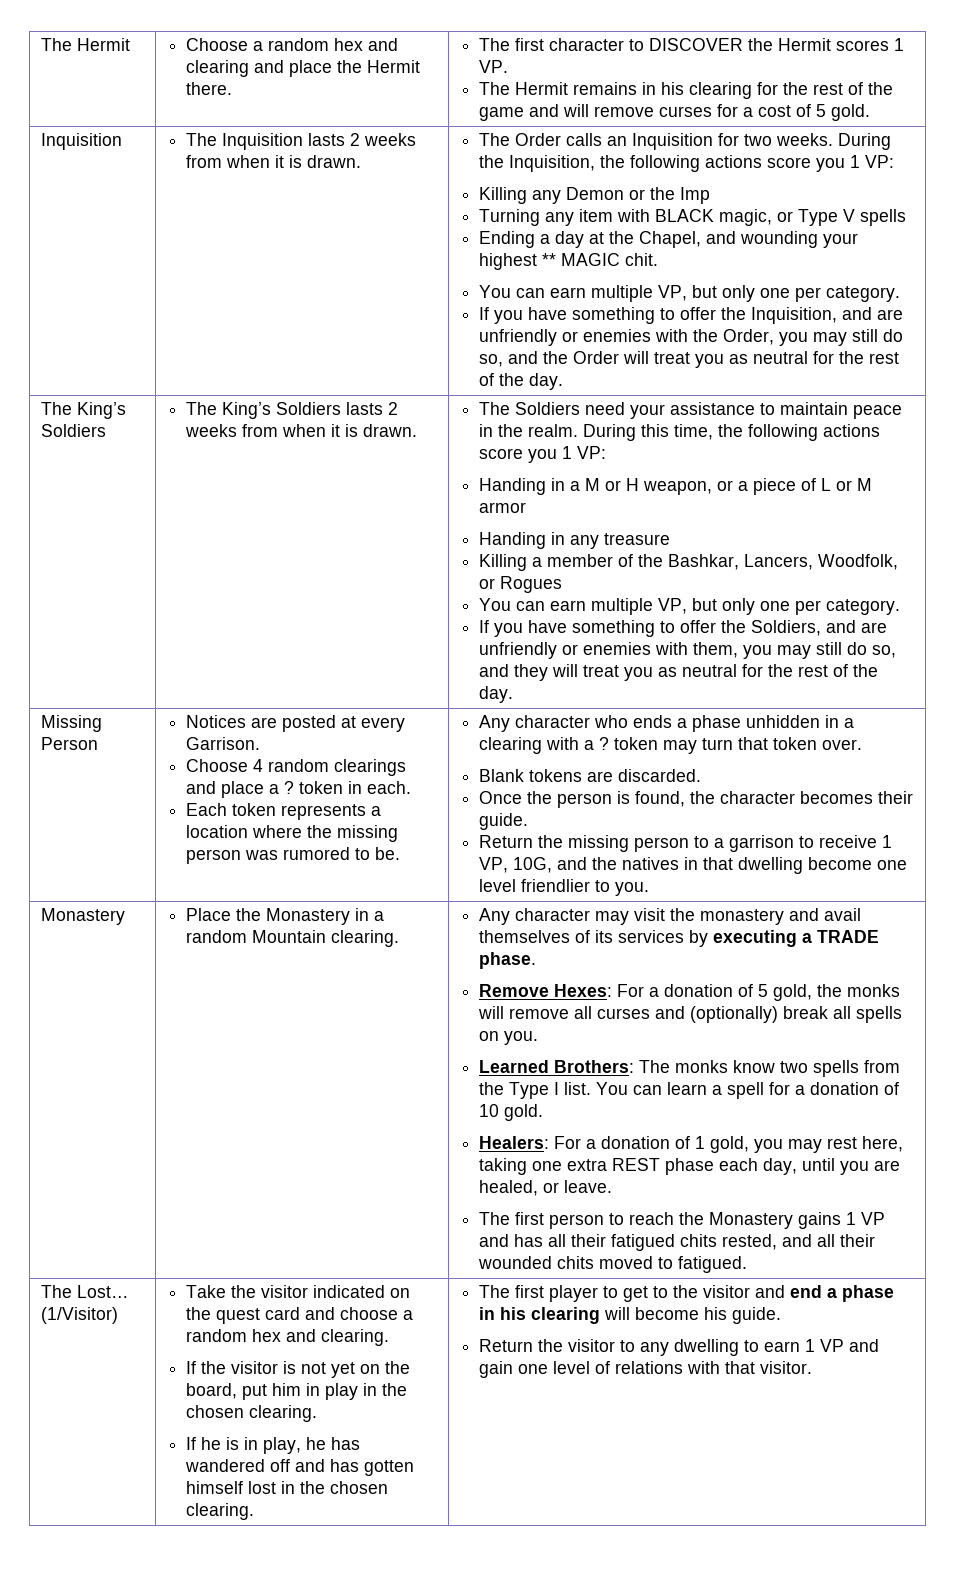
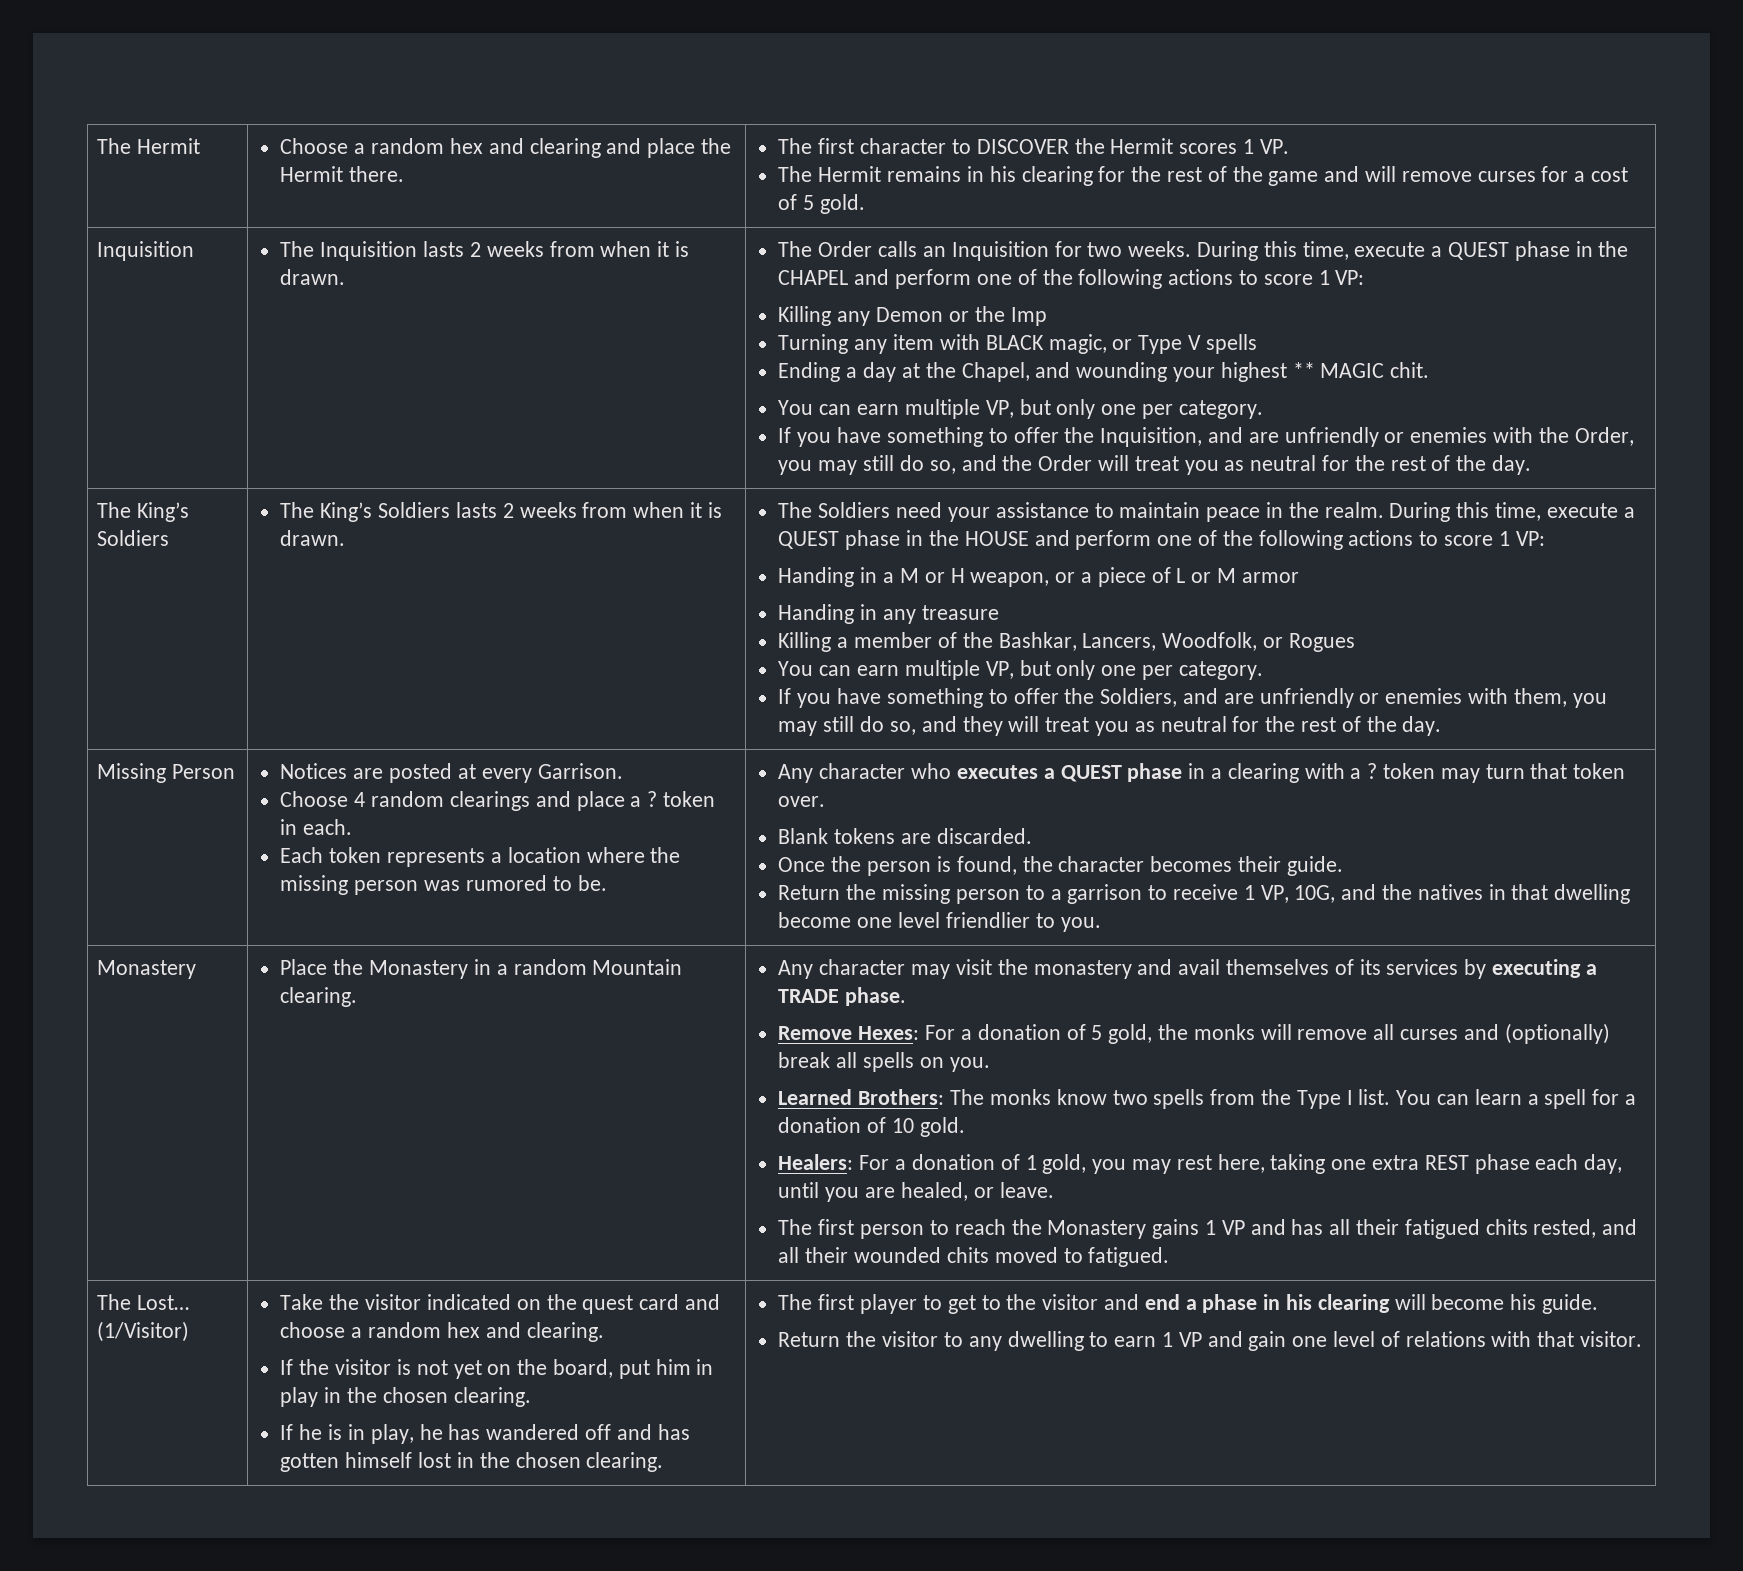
- During the Inquisition, the following actions score you 1 VP:
+ During this time, execute a QUEST phase in the CHAPEL and perform one of the following actions to score 1 VP:
- During this time, the following actions score you 1 VP:
+ During this time, execute a QUEST phase in the HOUSE and perform one of the following actions to score 1 VP:
- Any character who ends a phase unhidden in a clearing with a ? token may turn that token over.
+ Any character who executes a QUEST phase in a clearing with a ? token may turn that token over.

